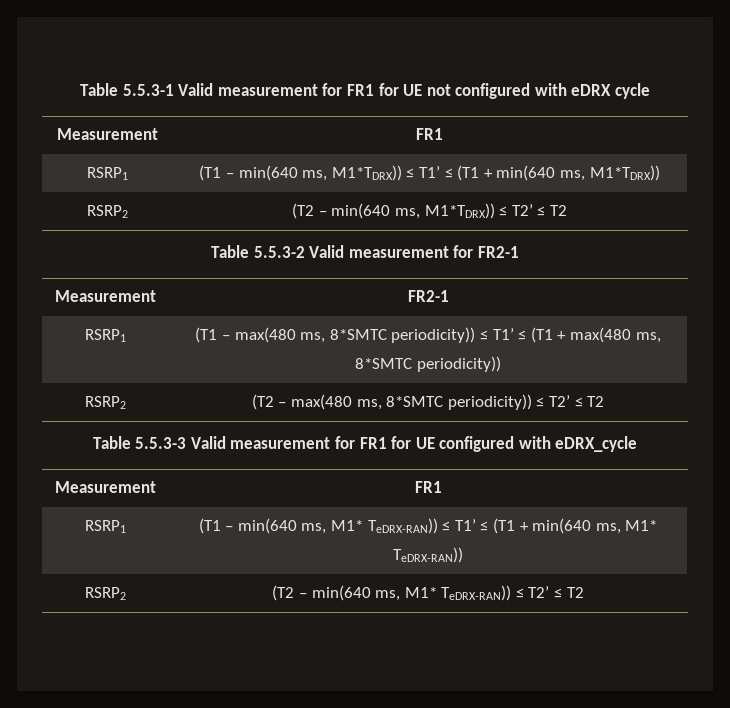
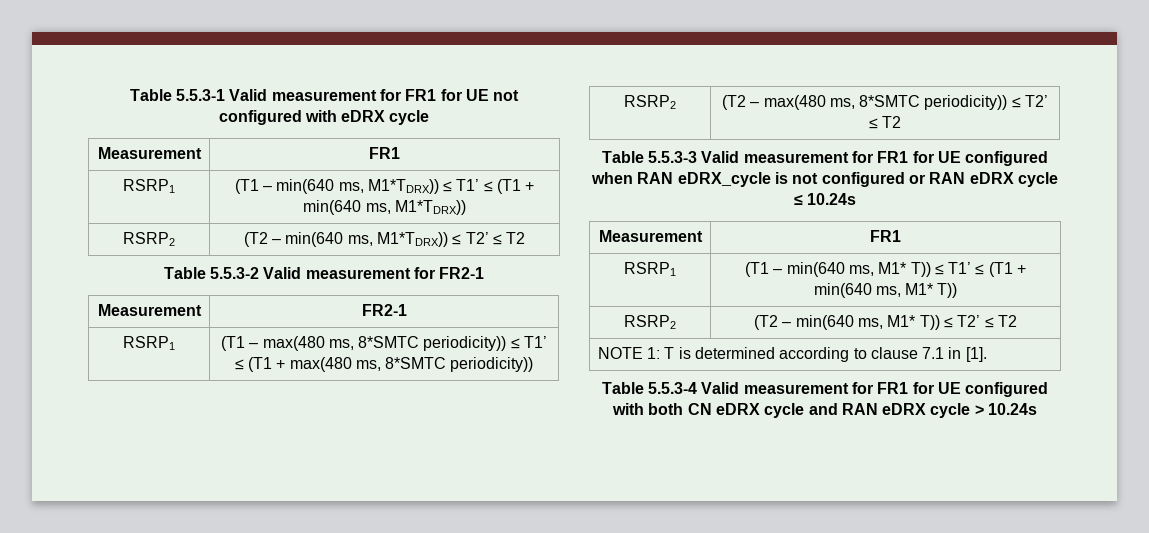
- Table 5.5.3-3 Valid measurement for FR1 for UE configured with eDRX_cycle
+ Table 5.5.3-3 Valid measurement for FR1 for UE configured when RAN eDRX_cycle is not configured or RAN eDRX cycle ≤ 10.24s
- RSRP1 | (T1 – min(640 ms, M1* TeDRX-RAN)) ≤ T1’ ≤ (T1 + min(640 ms, M1* TeDRX-RAN))
+ RSRP1 | (T1 – min(640 ms, M1* T)) ≤ T1’ ≤ (T1 + min(640 ms, M1* T))
- RSRP2 | (T2 – min(640 ms, M1* TeDRX-RAN)) ≤ T2’ ≤ T2
+ RSRP2 | (T2 – min(640 ms, M1* T)) ≤ T2’ ≤ T2
+ NOTE 1: T is determined according to clause 7.1 in [1].
+ Table 5.5.3-4 Valid measurement for FR1 for UE configured with both CN eDRX cycle and RAN eDRX cycle > 10.24s

